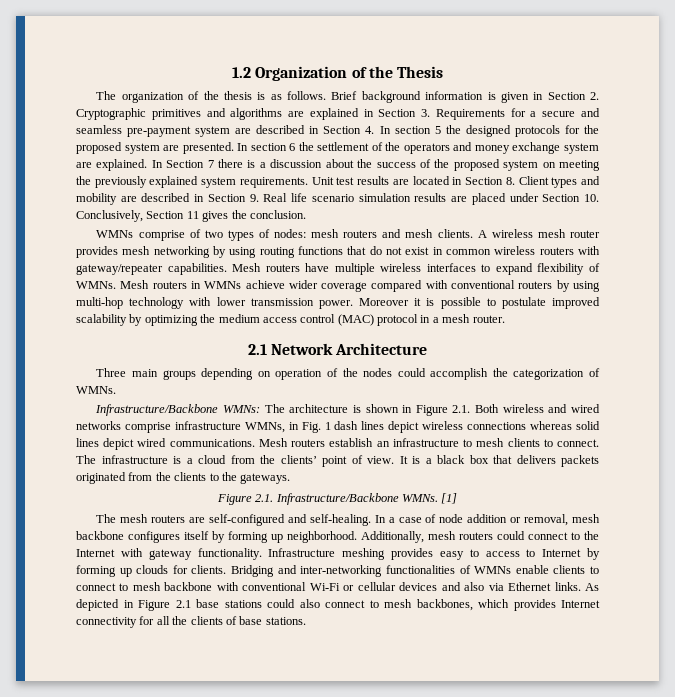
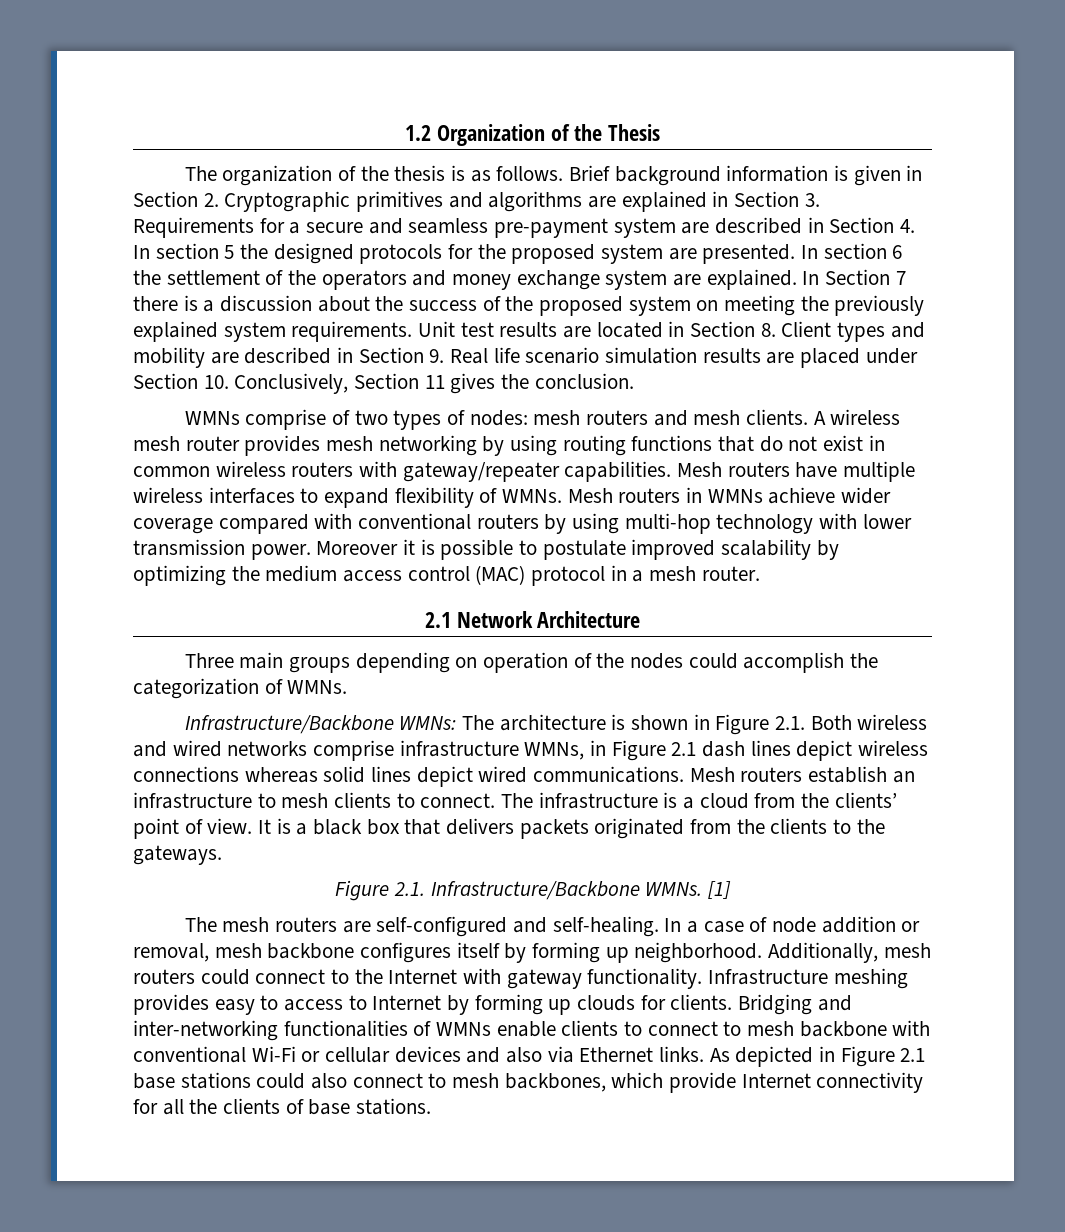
- Infrastructure/Backbone WMNs: The architecture is shown in Figure 2.1. Both wireless and wired networks comprise infrastructure WMNs, in Fig. 1 dash lines depict wireless connections whereas solid lines depict wired communications.
+ Infrastructure/Backbone WMNs: The architecture is shown in Figure 2.1. Both wireless and wired networks comprise infrastructure WMNs, in Figure 2.1 dash lines depict wireless connections whereas solid lines depict wired communications.
- As depicted in Figure 2.1 base stations could also connect to mesh backbones, which provides Internet connectivity for all the clients of base stations.
+ As depicted in Figure 2.1 base stations could also connect to mesh backbones, which provide Internet connectivity for all the clients of base stations.

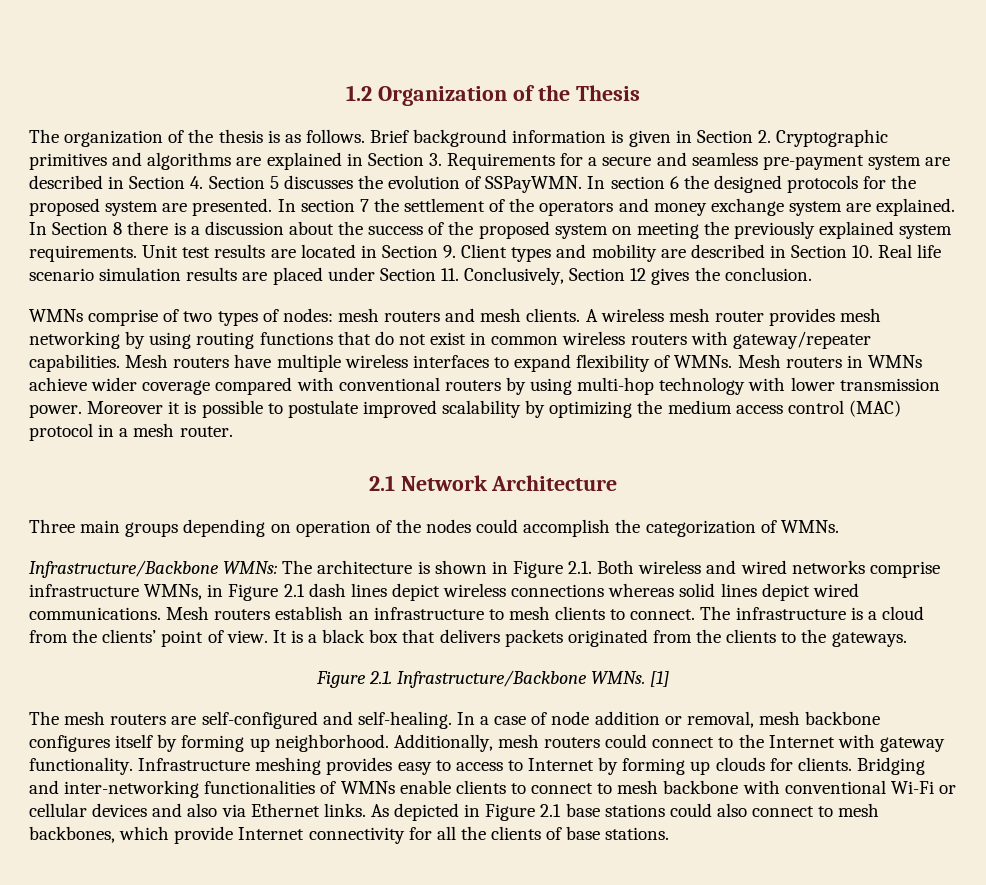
- Brief background information is given in Section 2. Cryptographic primitives and algorithms are explained in Section 3. Requirements for a secure and seamless pre-payment system are described in Section 4. In section 5 the designed protocols for the proposed system are presented.
+ Brief background information is given in Section 2. Cryptographic primitives and algorithms are explained in Section 3. Requirements for a secure and seamless pre-payment system are described in Section 4. Section 5 discusses the evolution of SSPayWMN. In section 6 the designed protocols for the proposed system are presented.
- In section 6 the settlement of the operators and money exchange system are explained.
+ In section 7 the settlement of the operators and money exchange system are explained.
- In Section 7 there is a discussion about the success of the proposed system on meeting the previously explained system requirements.
+ In Section 8 there is a discussion about the success of the proposed system on meeting the previously explained system requirements.
- Unit test results are located in Section 8. Client types and mobility are described in Section 9. Real life scenario simulation results are placed under Section 10. Conclusively, Section 11 gives the conclusion.
+ Unit test results are located in Section 9. Client types and mobility are described in Section 10. Real life scenario simulation results are placed under Section 11. Conclusively, Section 12 gives the conclusion.

